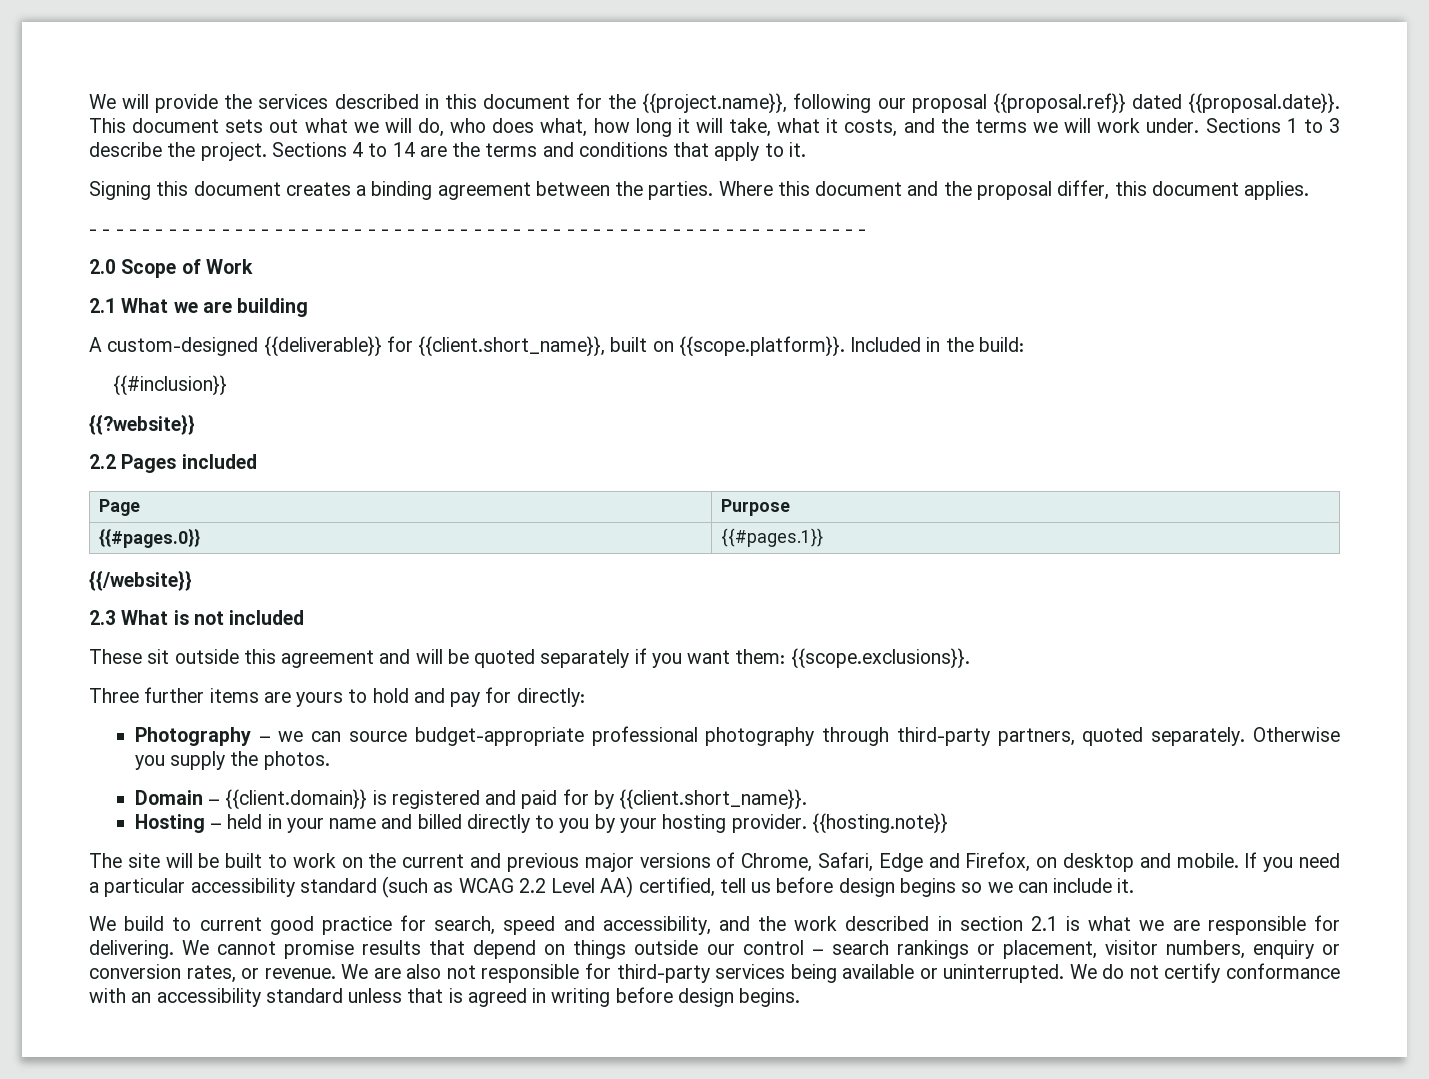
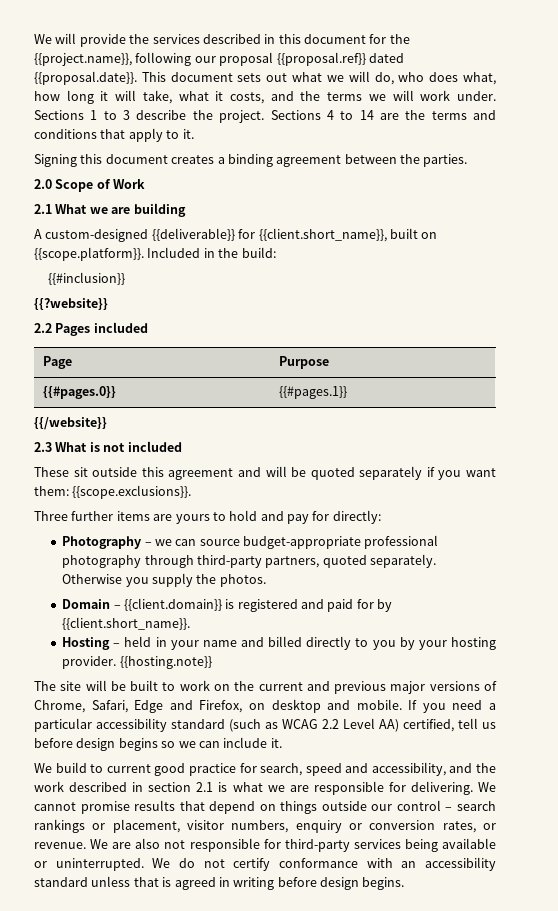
- Where this document and the proposal differ, this document applies.
- - - - - - - - - - - - - - - - - - - - - - - - - - - - - - - - - - - - - - - - - - - - - - - - - - - - - - - - - - - -

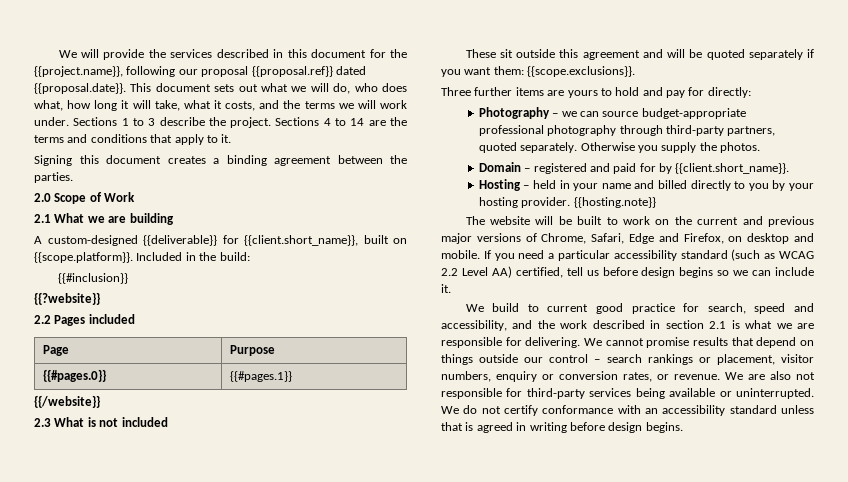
- Domain – {{client.domain}} is registered and paid for by {{client.short_name}}.
+ Domain – registered and paid for by {{client.short_name}}.
- The site will be built to work on the current and previous major versions of Chrome, Safari, Edge and Firefox, on desktop and mobile.
+ The website will be built to work on the current and previous major versions of Chrome, Safari, Edge and Firefox, on desktop and mobile.

